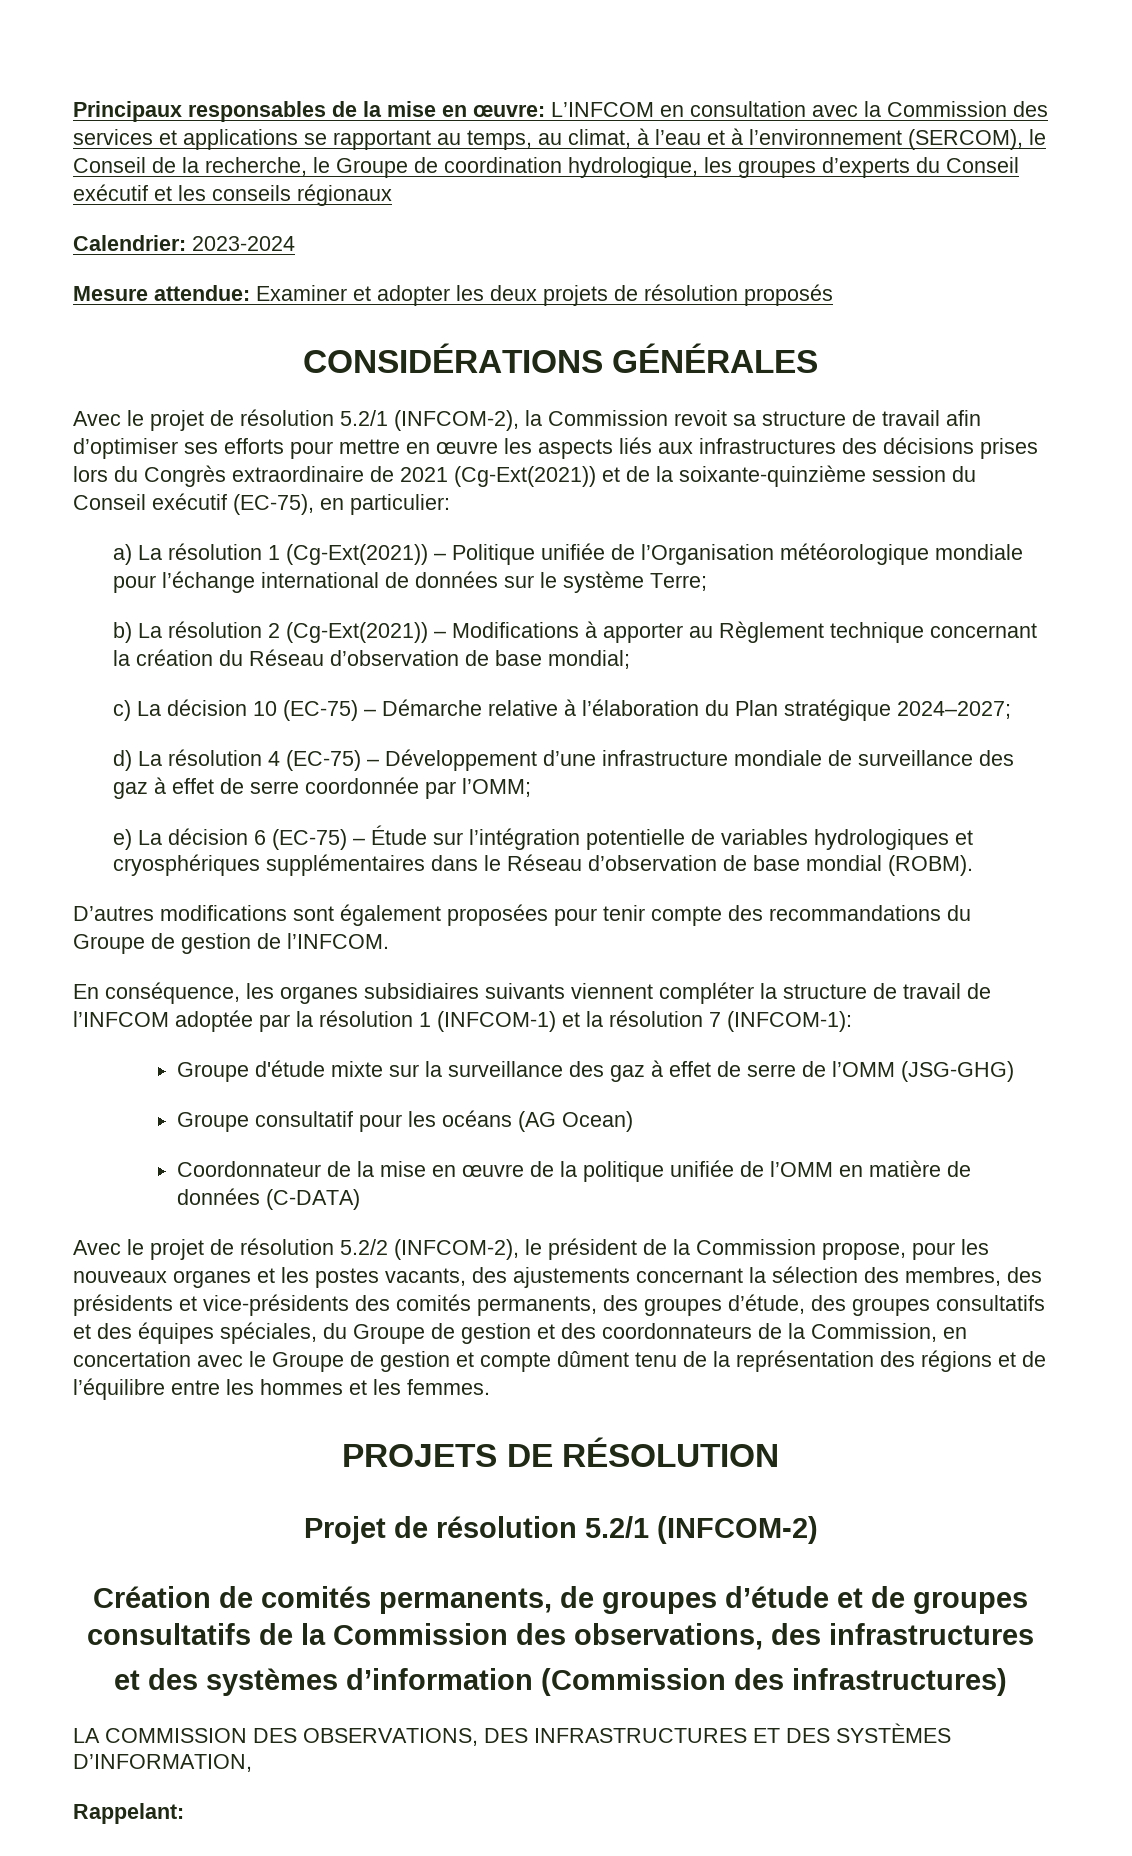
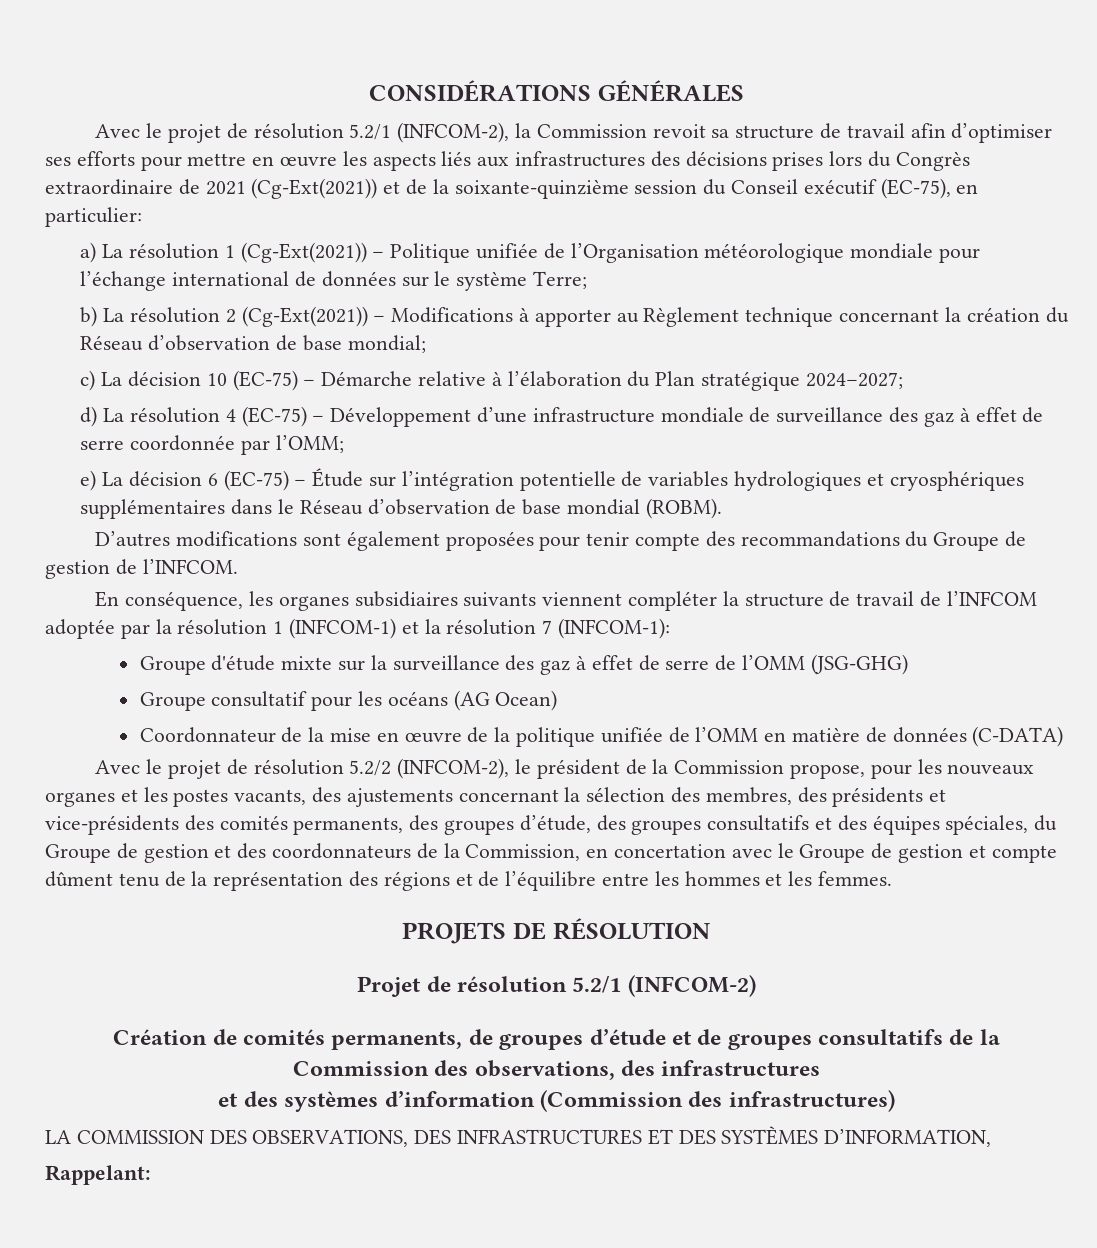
- Principaux responsables de la mise en œuvre: L’INFCOM en consultation avec la Commission des services et applications se rapportant au temps, au climat, à l’eau et à l’environnement (SERCOM), le Conseil de la recherche, le Groupe de coordination hydrologique, les groupes d’experts du Conseil exécutif et les conseils régionaux
- Calendrier: 2023-2024
- Mesure attendue: Examiner et adopter les deux projets de résolution proposés

